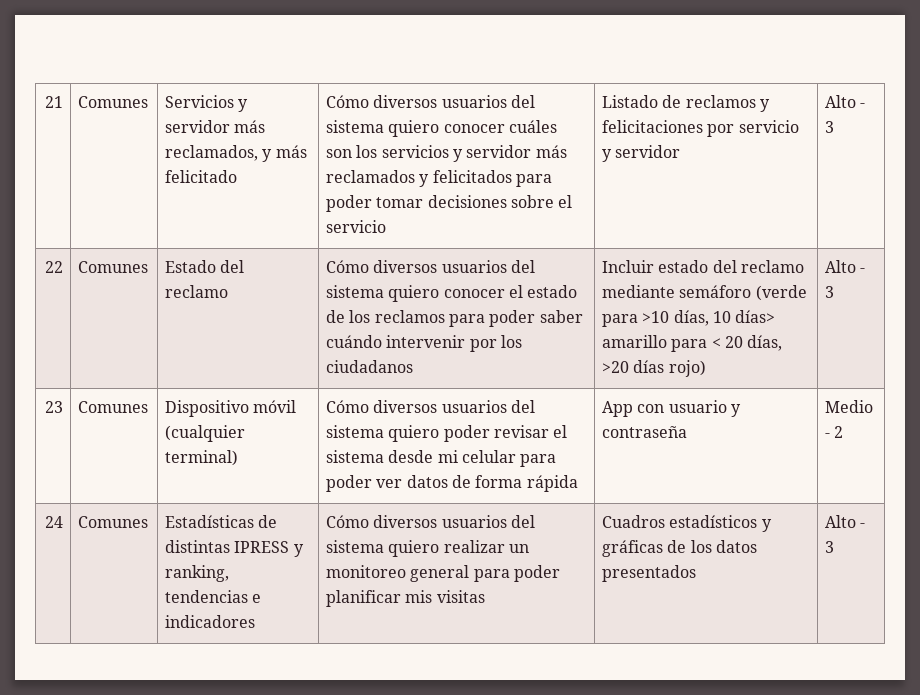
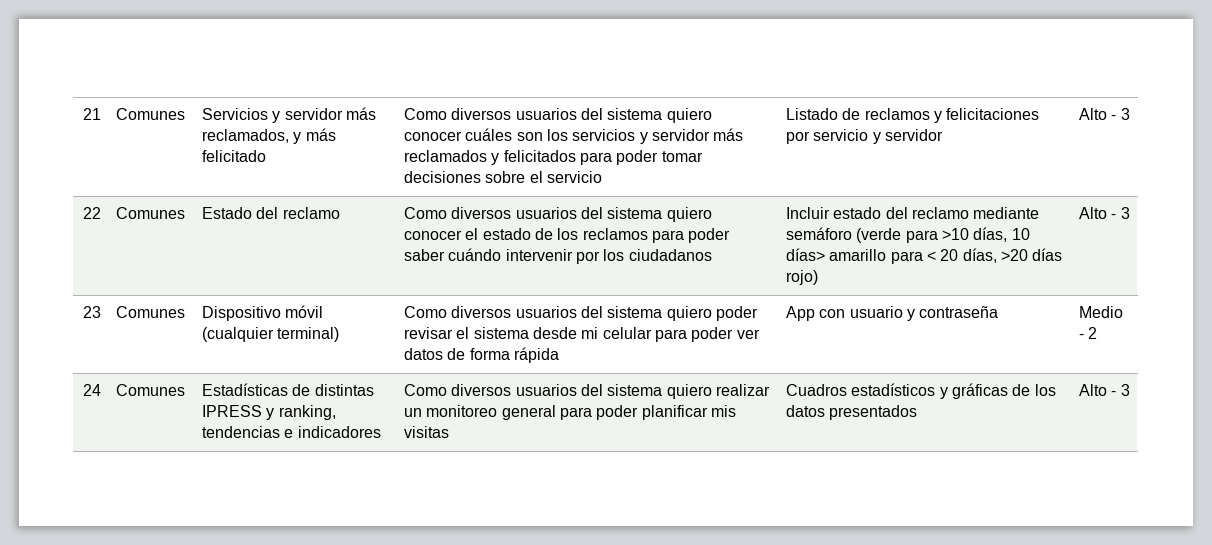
- Cómo diversos usuarios del sistema quiero conocer cuáles son los servicios y servidor más reclamados y felicitados para poder tomar decisiones sobre el servicio
+ Como diversos usuarios del sistema quiero conocer cuáles son los servicios y servidor más reclamados y felicitados para poder tomar decisiones sobre el servicio
- Cómo diversos usuarios del sistema quiero conocer el estado de los reclamos para poder saber cuándo intervenir por los ciudadanos
+ Como diversos usuarios del sistema quiero conocer el estado de los reclamos para poder saber cuándo intervenir por los ciudadanos
- 23 | Comunes | Dispositivo móvil (cualquier terminal) | Cómo diversos usuarios del sistema quiero poder revisar el sistema desde mi celular para poder ver datos de forma rápida | App con usuario y contraseña | Medio - 2
+ 23 | Comunes | Dispositivo móvil (cualquier terminal) | Como diversos usuarios del sistema quiero poder revisar el sistema desde mi celular para poder ver datos de forma rápida | App con usuario y contraseña | Medio - 2
- 24 | Comunes | Estadísticas de distintas IPRESS y ranking, tendencias e indicadores | Cómo diversos usuarios del sistema quiero realizar un monitoreo general para poder planificar mis visitas | Cuadros estadísticos y gráficas de los datos presentados | Alto - 3
+ 24 | Comunes | Estadísticas de distintas IPRESS y ranking, tendencias e indicadores | Como diversos usuarios del sistema quiero realizar un monitoreo general para poder planificar mis visitas | Cuadros estadísticos y gráficas de los datos presentados | Alto - 3

